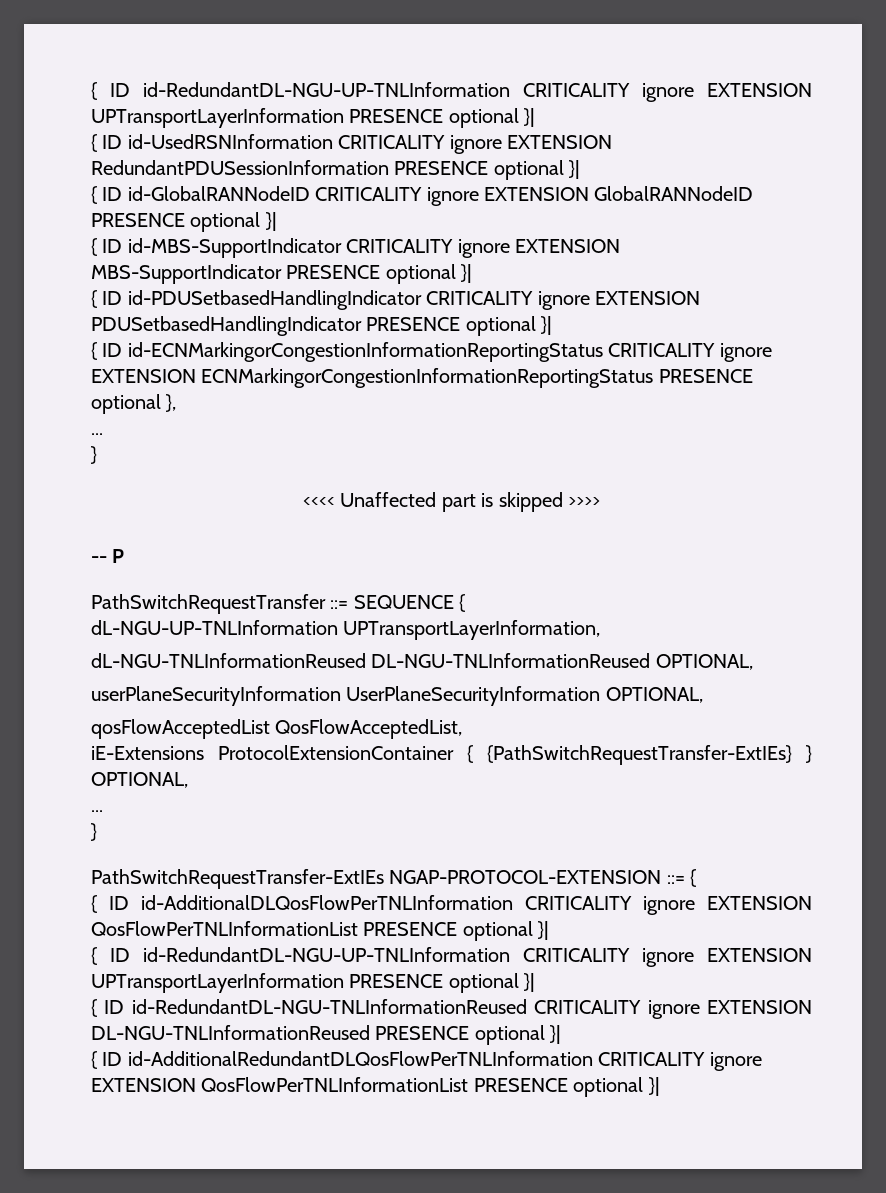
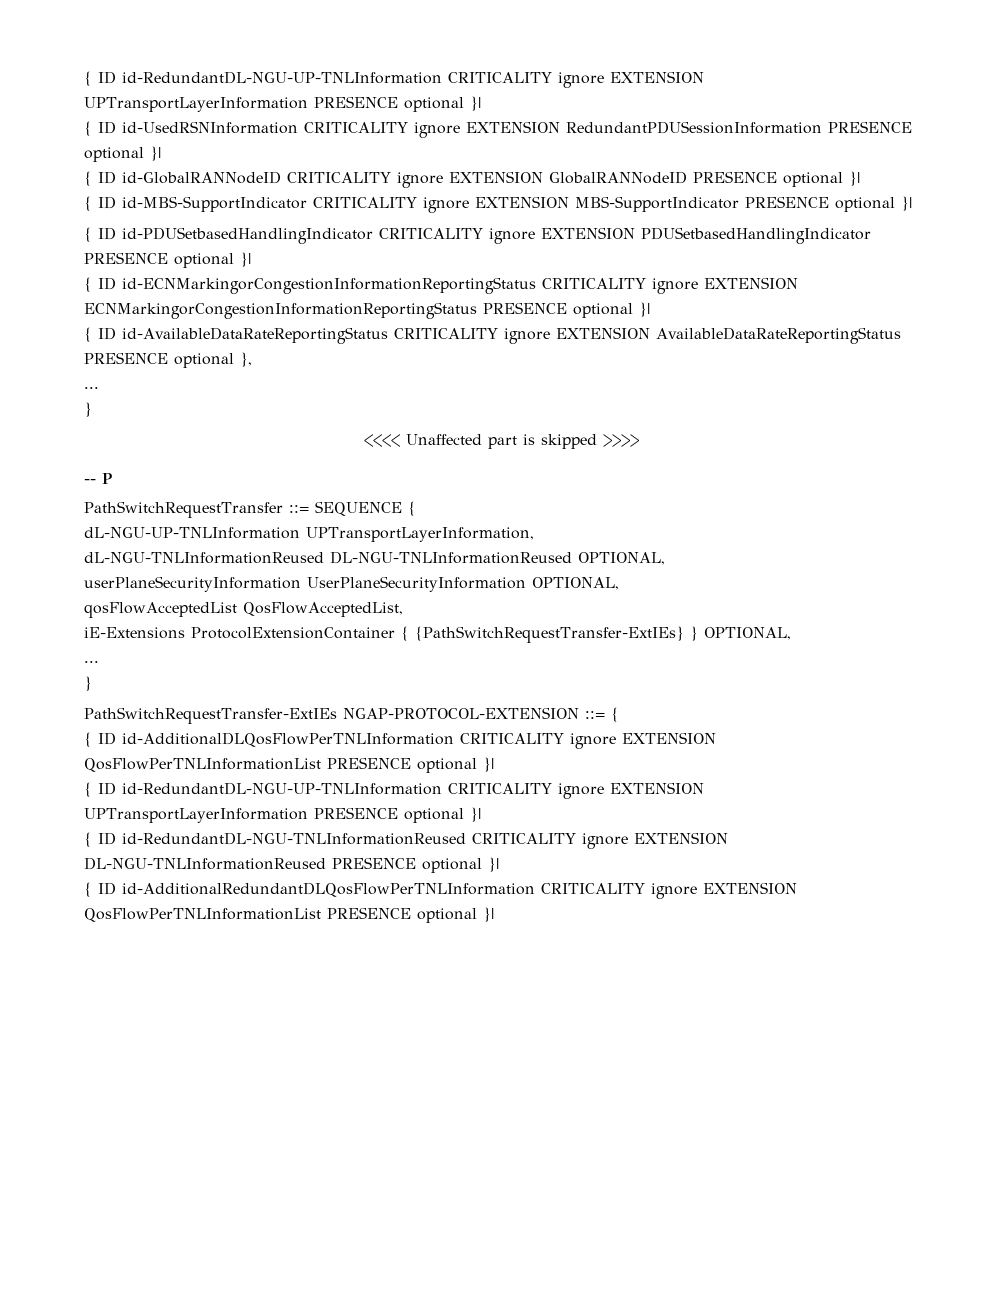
- { ID id-ECNMarkingorCongestionInformationReportingStatus CRITICALITY ignore EXTENSION ECNMarkingorCongestionInformationReportingStatus PRESENCE optional },
+ { ID id-ECNMarkingorCongestionInformationReportingStatus CRITICALITY ignore EXTENSION ECNMarkingorCongestionInformationReportingStatus PRESENCE optional }|
+ { ID id-AvailableDataRateReportingStatus CRITICALITY ignore EXTENSION AvailableDataRateReportingStatus PRESENCE optional },

